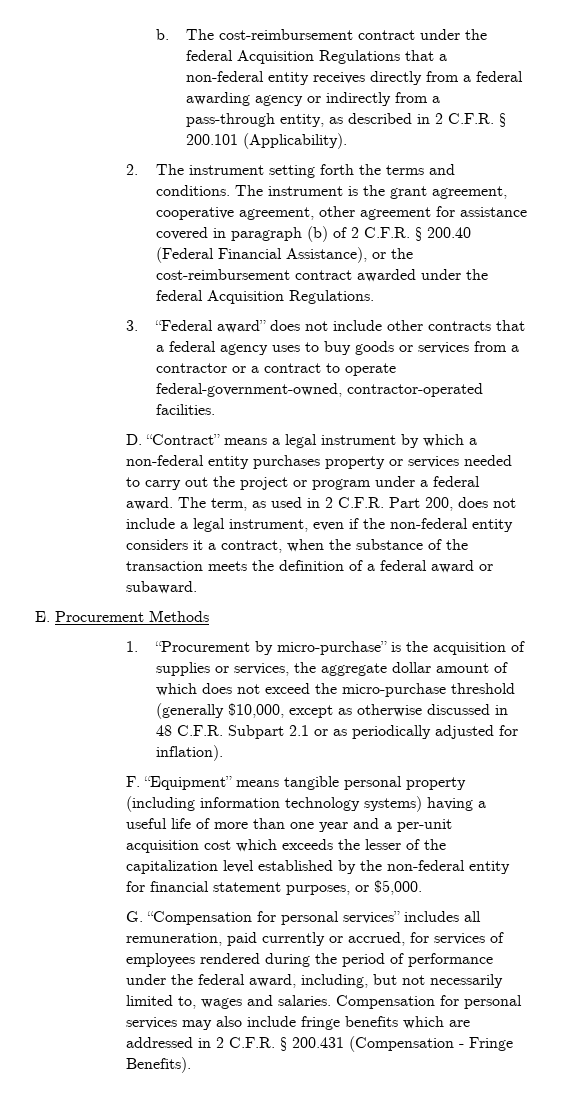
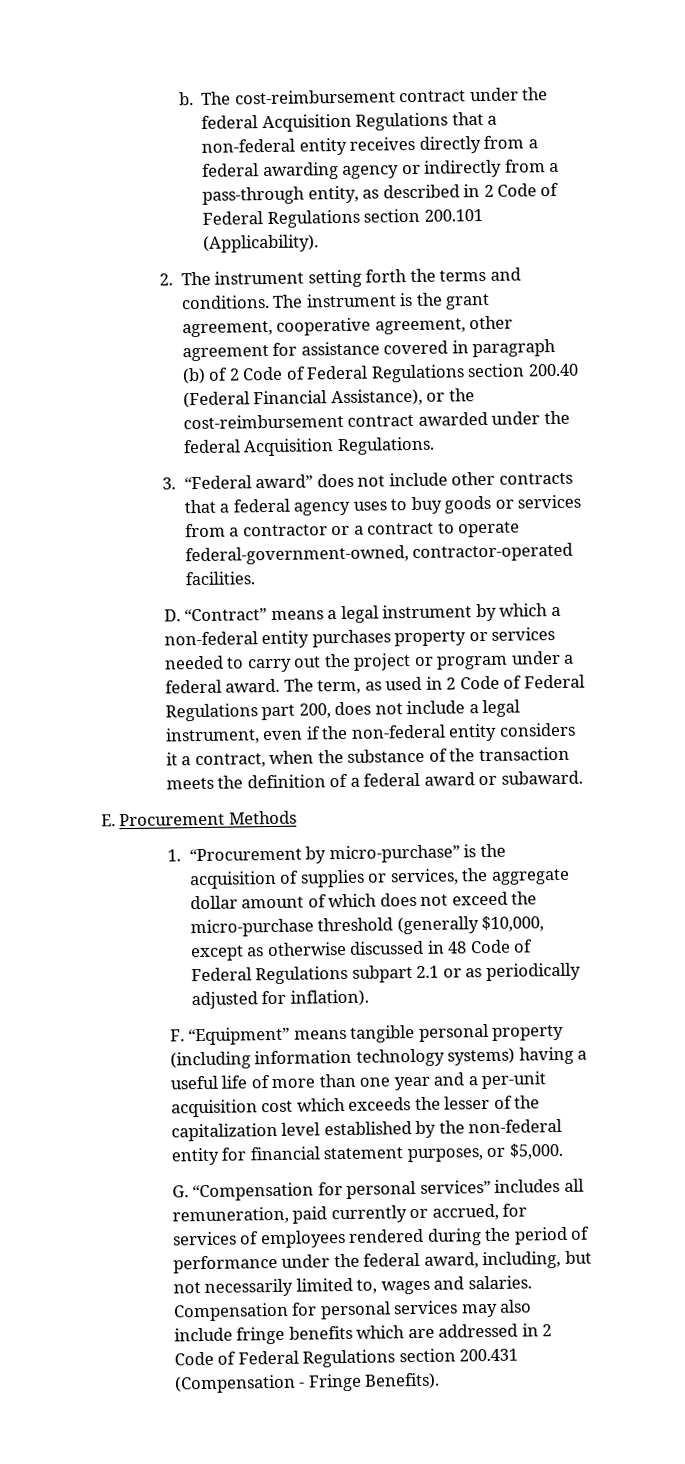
- The cost-reimbursement contract under the federal Acquisition Regulations that a non-federal entity receives directly from a federal awarding agency or indirectly from a pass-through entity, as described in 2 C.F.R. § 200.101 (Applicability).
+ The cost-reimbursement contract under the federal Acquisition Regulations that a non-federal entity receives directly from a federal awarding agency or indirectly from a pass-through entity, as described in 2 Code of Federal Regulations section 200.101 (Applicability).
- The instrument is the grant agreement, cooperative agreement, other agreement for assistance covered in paragraph (b) of 2 C.F.R. § 200.40 (Federal Financial Assistance), or the cost-reimbursement contract awarded under the federal Acquisition Regulations.
+ The instrument is the grant agreement, cooperative agreement, other agreement for assistance covered in paragraph (b) of 2 Code of Federal Regulations section 200.40 (Federal Financial Assistance), or the cost-reimbursement contract awarded under the federal Acquisition Regulations.
- The term, as used in 2 C.F.R. Part 200, does not include a legal instrument, even if the non-federal entity considers it a contract, when the substance of the transaction meets the definition of a federal award or subaward.
+ The term, as used in 2 Code of Federal Regulations part 200, does not include a legal instrument, even if the non-federal entity considers it a contract, when the substance of the transaction meets the definition of a federal award or subaward.
- 1. “Procurement by micro-purchase” is the acquisition of supplies or services, the aggregate dollar amount of which does not exceed the micro-purchase threshold (generally $10,000, except as otherwise discussed in 48 C.F.R. Subpart 2.1 or as periodically adjusted for inflation).
+ 1. “Procurement by micro-purchase” is the acquisition of supplies or services, the aggregate dollar amount of which does not exceed the micro-purchase threshold (generally $10,000, except as otherwise discussed in 48 Code of Federal Regulations subpart 2.1 or as periodically adjusted for inflation).
- Compensation for personal services may also include fringe benefits which are addressed in 2 C.F.R. § 200.431 (Compensation - Fringe Benefits).
+ Compensation for personal services may also include fringe benefits which are addressed in 2 Code of Federal Regulations section 200.431 (Compensation - Fringe Benefits).

